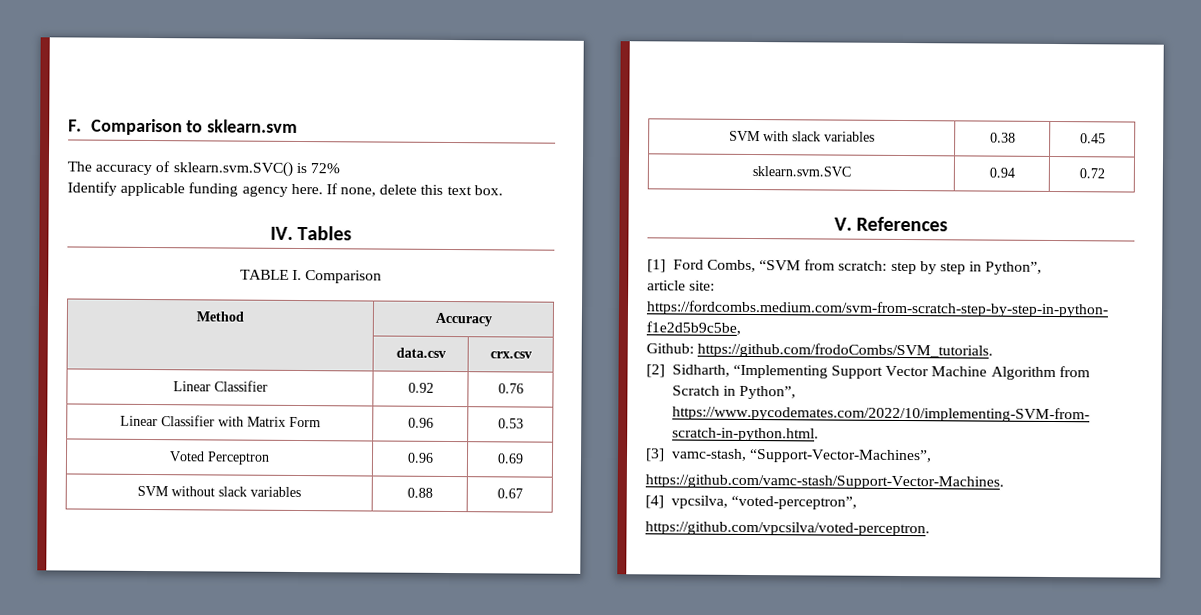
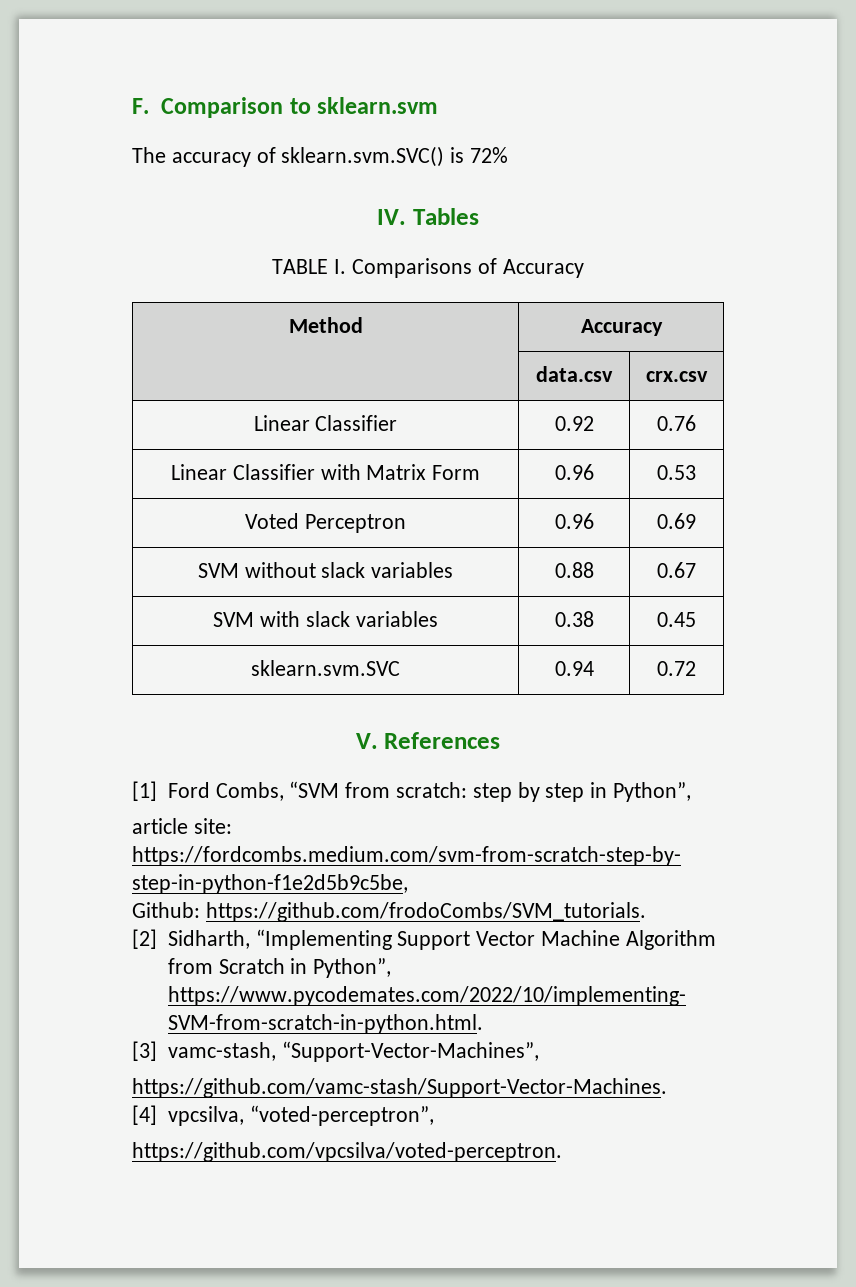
- Identify applicable funding agency here. If none, delete this text box.
- TABLE I. Comparison
+ TABLE I. Comparisons of Accuracy

